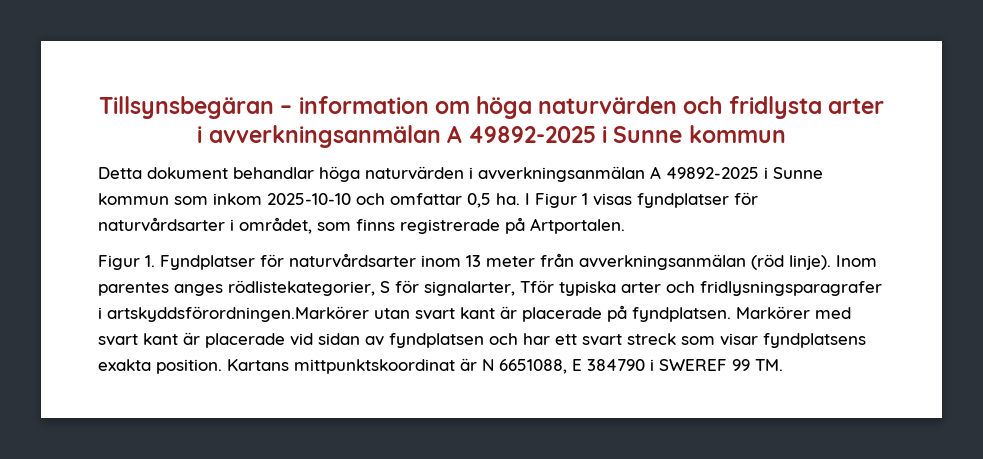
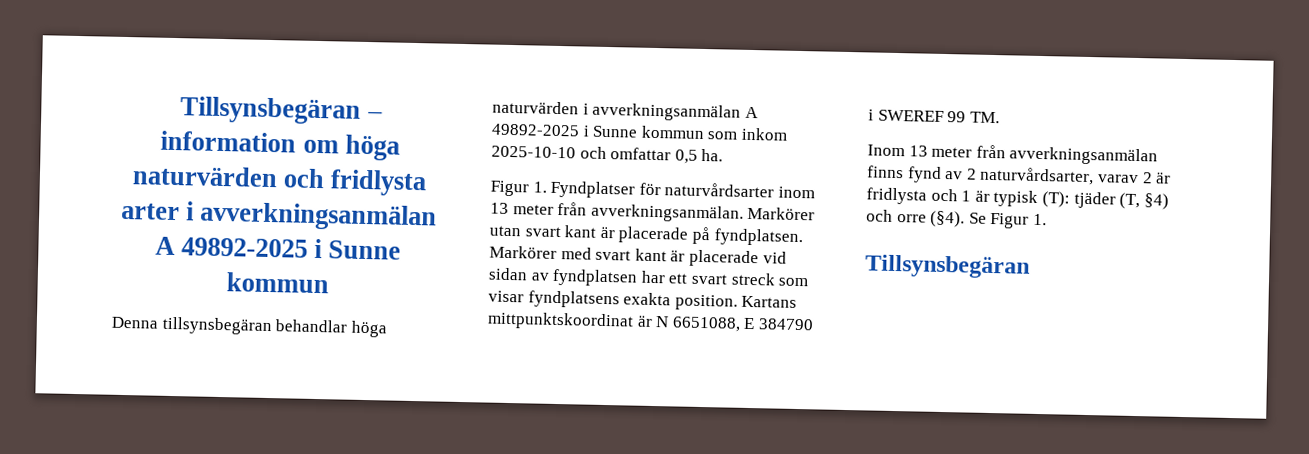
- Detta dokument behandlar höga naturvärden i avverkningsanmälan A 49892-2025 i Sunne kommun som inkom 2025-10-10 och omfattar 0,5 ha. I Figur 1 visas fyndplatser för naturvårdsarter i området, som finns registrerade på Artportalen.
+ Denna tillsynsbegäran behandlar höga naturvärden i avverkningsanmälan A 49892-2025 i Sunne kommun som inkom 2025-10-10 och omfattar 0,5 ha.
- Figur 1. Fyndplatser för naturvårdsarter inom 13 meter från avverkningsanmälan (röd linje). Inom parentes anges rödlistekategorier, S för signalarter, Tför typiska arter och fridlysningsparagrafer i artskyddsförordningen.Markörer utan svart kant är placerade på fyndplatsen.
+ Figur 1. Fyndplatser för naturvårdsarter inom 13 meter från avverkningsanmälan. Markörer utan svart kant är placerade på fyndplatsen.
- Markörer med svart kant är placerade vid sidan av fyndplatsen och har ett svart streck som visar fyndplatsens exakta position.
+ Markörer med svart kant är placerade vid sidan av fyndplatsen har ett svart streck som visar fyndplatsens exakta position.
+ Inom 13 meter från avverkningsanmälan finns fynd av 2 naturvårdsarter, varav 2 är fridlysta och 1 är typisk (T): tjäder (T, §4) och orre (§4). Se Figur 1.
+ Tillsynsbegäran

